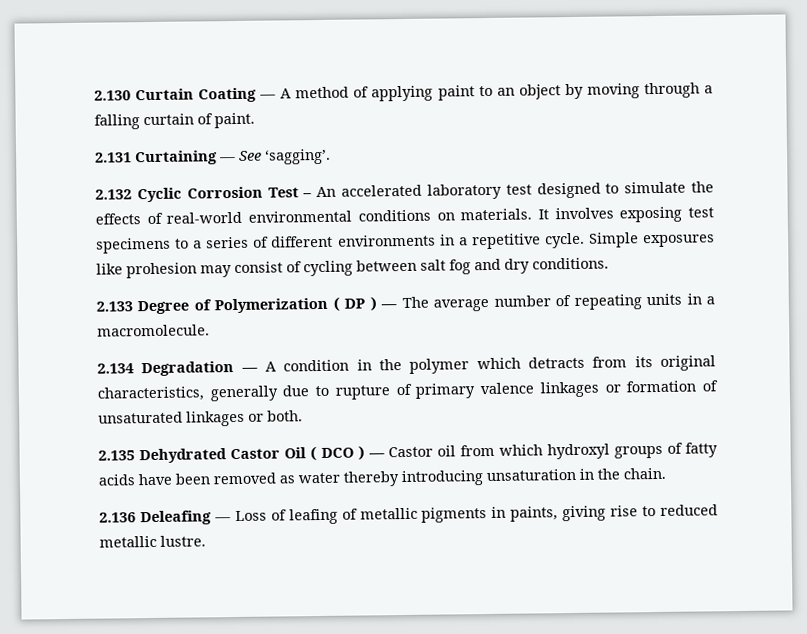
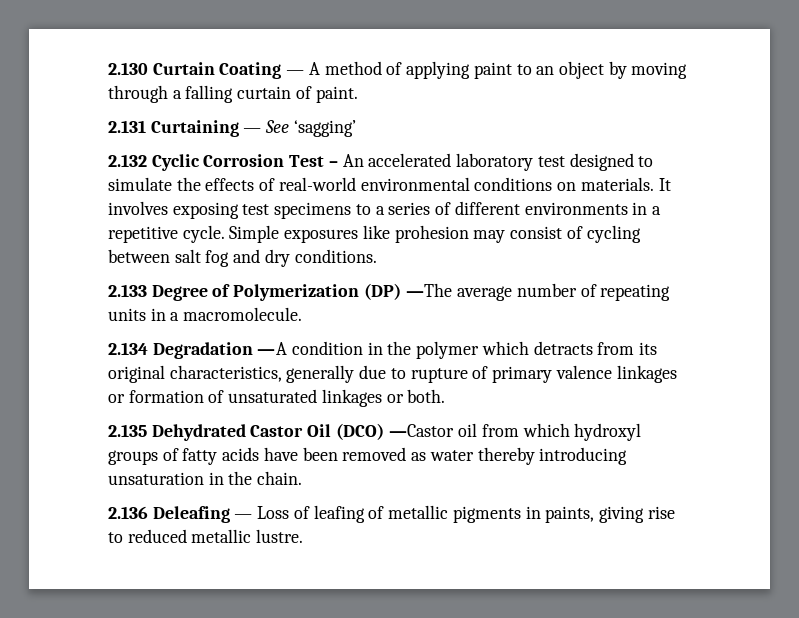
- 2.131 Curtaining ― See ‘sagging’.
+ 2.131 Curtaining ― See ‘sagging’
- 2.133 Degree of Polymerization ( DP ) ― The average number of repeating units in a macromolecule.
+ 2.133 Degree of Polymerization (DP) ― The average number of repeating units in a macromolecule.
- 2.135 Dehydrated Castor Oil ( DCO ) ― Castor oil from which hydroxyl groups of fatty acids have been removed as water thereby introducing unsaturation in the chain.
+ 2.135 Dehydrated Castor Oil (DCO) ― Castor oil from which hydroxyl groups of fatty acids have been removed as water thereby introducing unsaturation in the chain.

